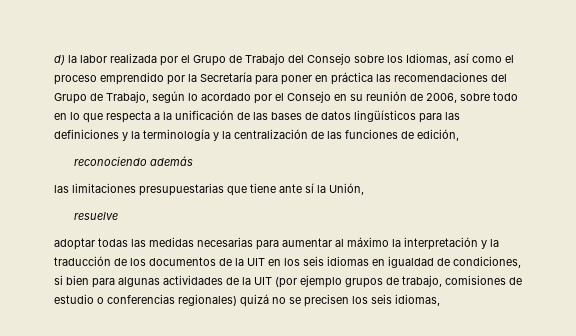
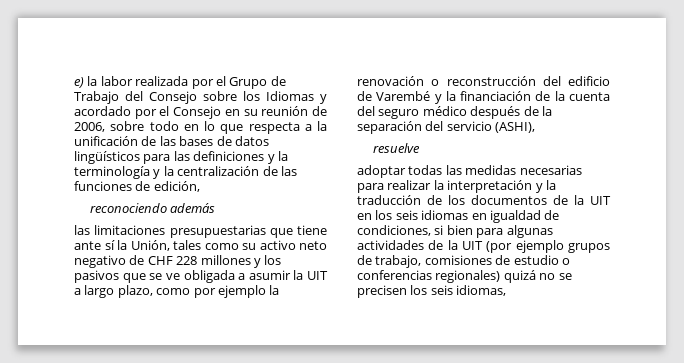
- d) la labor realizada por el Grupo de Trabajo del Consejo sobre los Idiomas, así como el proceso emprendido por la Secretaría para poner en práctica las recomendaciones del Grupo de Trabajo, según lo acordado por el Consejo en su reunión de 2006, sobre todo en lo que respecta a la unificación de las bases de datos lingüísticos para las definiciones y la terminología y la centralización de las funciones de edición,
+ e) la labor realizada por el Grupo de Trabajo del Consejo sobre los Idiomas y acordado por el Consejo en su reunión de 2006, sobre todo en lo que respecta a la unificación de las bases de datos lingüísticos para las definiciones y la terminología y la centralización de las funciones de edición,
- las limitaciones presupuestarias que tiene ante sí la Unión,
+ las limitaciones presupuestarias que tiene ante sí la Unión, tales como su activo neto negativo de CHF 228 millones y los pasivos que se ve obligada a asumir la UIT a largo plazo, como por ejemplo la renovación o reconstrucción del edificio de Varembé y la financiación de la cuenta del seguro médico después de la separación del servicio (ASHI),
- adoptar todas las medidas necesarias para aumentar al máximo la interpretación y la traducción de los documentos de la UIT en los seis idiomas en igualdad de condiciones, si bien para algunas actividades de la UIT (por ejemplo grupos de trabajo, comisiones de estudio o conferencias regionales) quizá no se precisen los seis idiomas,
+ adoptar todas las medidas necesarias para realizar la interpretación y la traducción de los documentos de la UIT en los seis idiomas en igualdad de condiciones, si bien para algunas actividades de la UIT (por ejemplo grupos de trabajo, comisiones de estudio o conferencias regionales) quizá no se precisen los seis idiomas,

